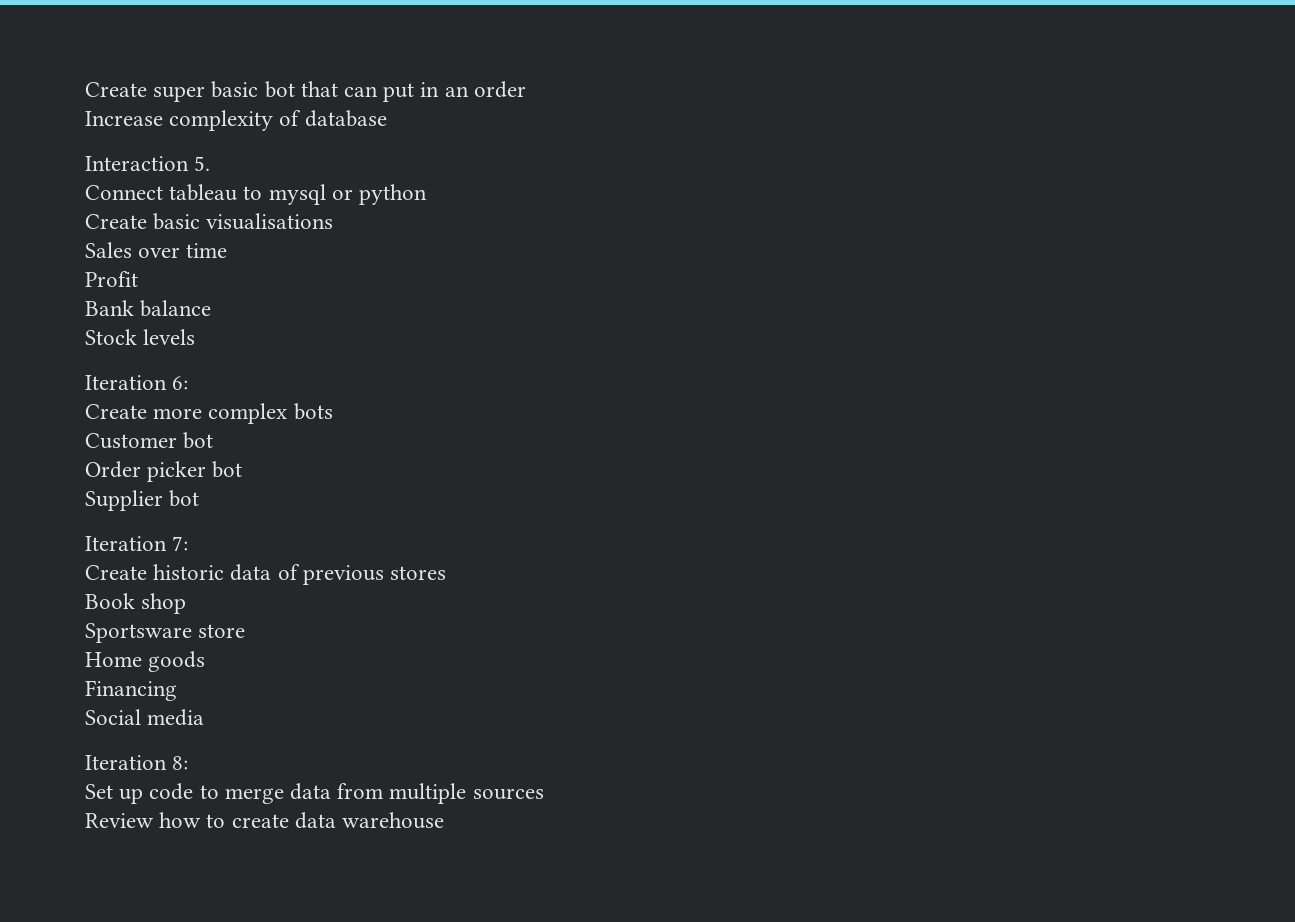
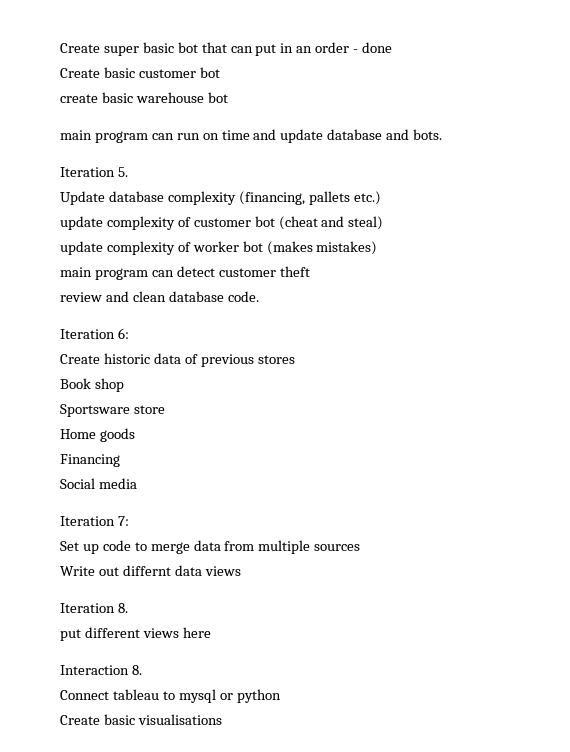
- Create super basic bot that can put in an order
- Increase complexity of database
- Interaction 5.
- Connect tableau to mysql or python
- Create basic visualisations
- Sales over time
- Profit
- Bank balance
- Stock levels
+ Create super basic bot that can put in an order - done
+ Create basic customer bot
+ create basic warehouse bot
+ main program can run on time and update database and bots.
+ Iteration 5.
+ Update database complexity (financing, pallets etc.)
+ update complexity of customer bot (cheat and steal)
+ update complexity of worker bot (makes mistakes)
+ main program can detect customer theft
+ review and clean database code.
  Iteration 6:
- Create more complex bots
- Customer bot
- Order picker bot
- Supplier bot
- Iteration 7:
- Iteration 8:
+ Iteration 7:
- Review how to create data warehouse
+ Write out differnt data views
+ Iteration 8.
+ put different views here
+ Interaction 8.
+ Connect tableau to mysql or python
+ Create basic visualisations

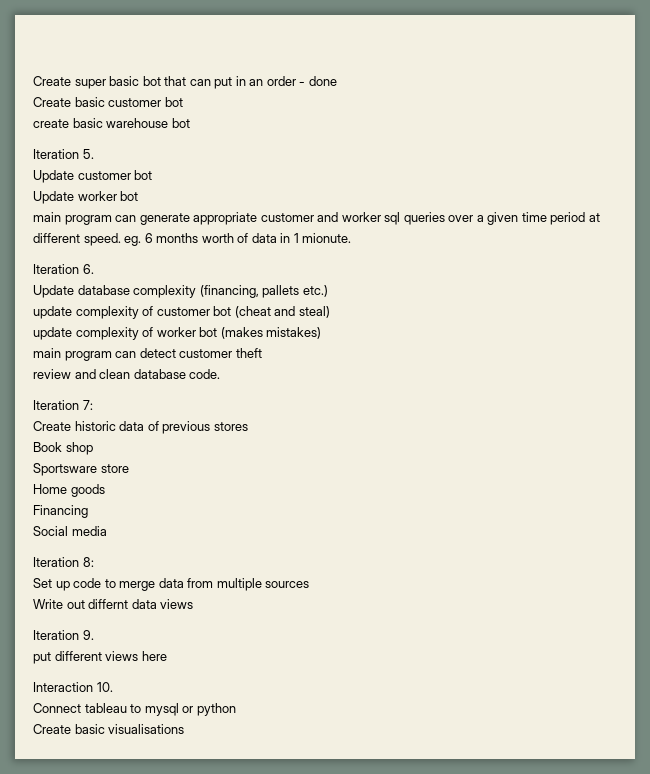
- main program can run on time and update database and bots.
  Iteration 5.
+ Update customer bot
+ Update worker bot
+ main program can generate appropriate customer and worker sql queries over a given time period at different speed. eg. 6 months worth of data in 1 mionute.
+ Iteration 6.
- Iteration 6:
+ Iteration 7:
- Iteration 7:
+ Iteration 8:
- Iteration 8.
+ Iteration 9.
- Interaction 8.
+ Interaction 10.

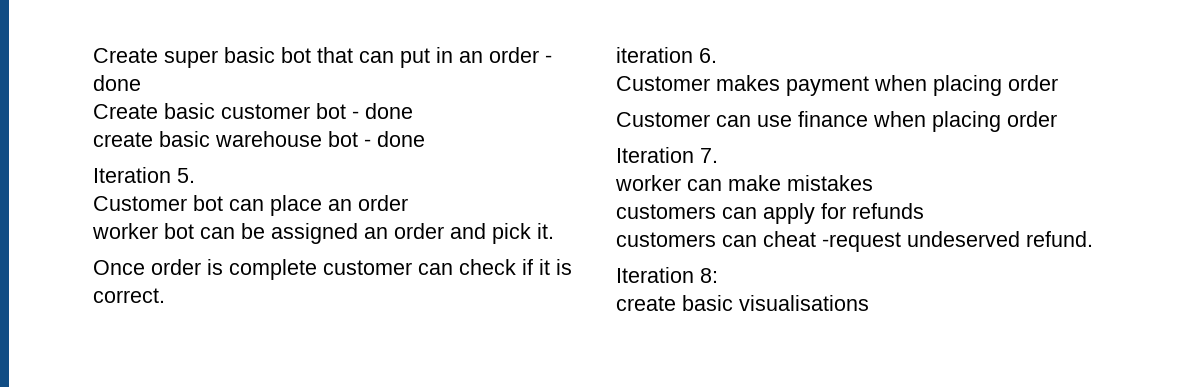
- Create basic customer bot
+ Create basic customer bot - done
- create basic warehouse bot
+ create basic warehouse bot - done
- Update customer bot
- Update worker bot
- main program can generate appropriate customer and worker sql queries over a given time period at different speed. eg. 6 months worth of data in 1 mionute.
- Iteration 6.
- Update database complexity (financing, pallets etc.)
- update complexity of customer bot (cheat and steal)
- update complexity of worker bot (makes mistakes)
- main program can detect customer theft
- review and clean database code.
- Iteration 7:
- Create historic data of previous stores
- Book shop
- Sportsware store
- Home goods
- Financing
- Social media
+ Customer bot can place an order
+ worker bot can be assigned an order and pick it.
+ Once order is complete customer can check if it is correct.
+ iteration 6.
+ Customer makes payment when placing order
+ Customer can use finance when placing order
+ Iteration 7.
+ worker can make mistakes
+ customers can apply for refunds
+ customers can cheat -request undeserved refund.
  Iteration 8:
- Set up code to merge data from multiple sources
- Write out differnt data views
- Iteration 9.
- put different views here
- Interaction 10.
- Connect tableau to mysql or python
- Create basic visualisations
+ create basic visualisations

